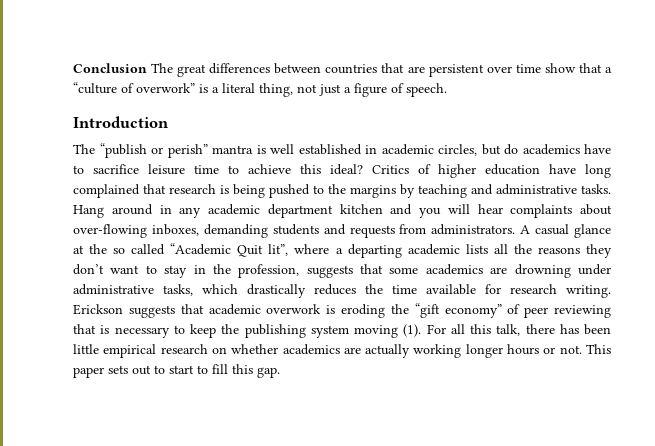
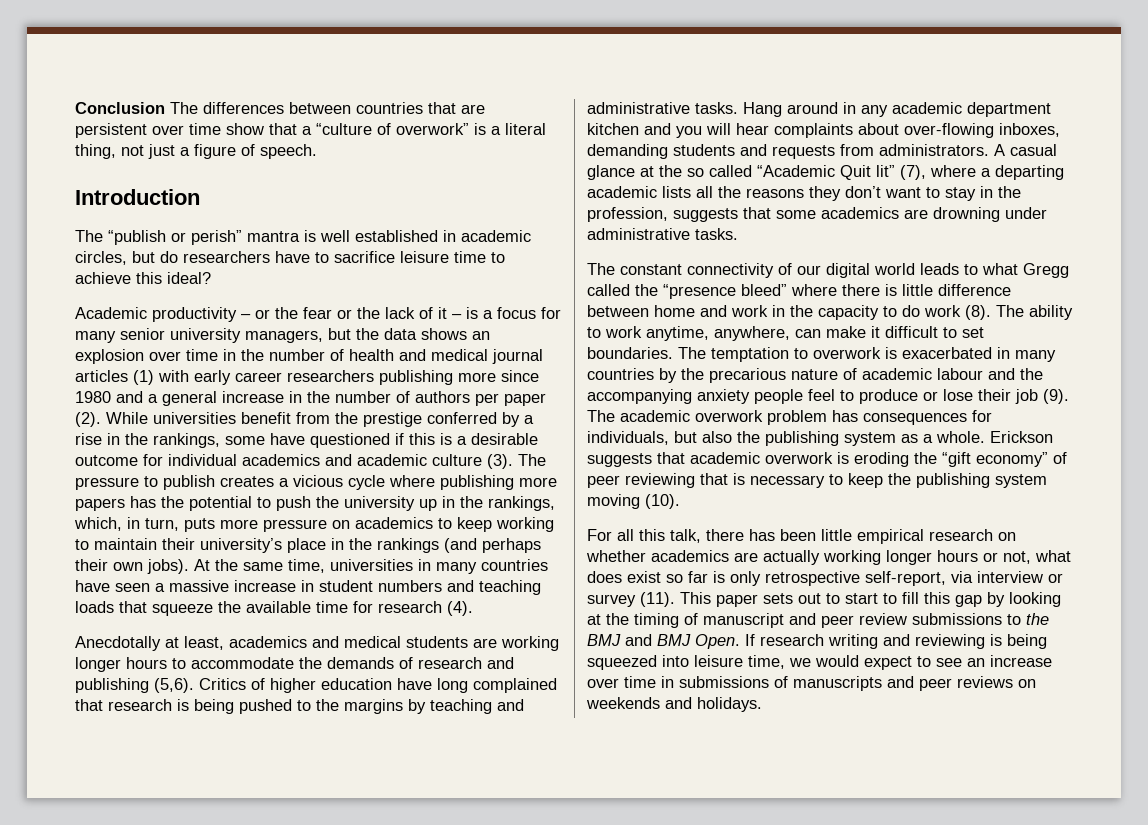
- Conclusion The great differences between countries that are persistent over time show that a “culture of overwork” is a literal thing, not just a figure of speech.
+ Conclusion The differences between countries that are persistent over time show that a “culture of overwork” is a literal thing, not just a figure of speech.
- The “publish or perish” mantra is well established in academic circles, but do academics have to sacrifice leisure time to achieve this ideal?
+ The “publish or perish” mantra is well established in academic circles, but do researchers have to sacrifice leisure time to achieve this ideal?
+ Academic productivity – or the fear or the lack of it – is a focus for many senior university managers, but the data shows an explosion over time in the number of health and medical journal articles (1) with early career researchers publishing more since 1980 and a general increase in the number of authors per paper (2). While universities benefit from the prestige conferred by a rise in the rankings, some have questioned if this is a desirable outcome for individual academics and academic culture (3). The pressure to publish creates a vicious cycle where publishing more papers has the potential to push the university up in the rankings, which, in turn, puts more pressure on academics to keep working to maintain their university’s place in the rankings (and perhaps their own jobs). At the same time, universities in many countries have seen a massive increase in student numbers and teaching loads that squeeze the available time for research (4).
+ Anecdotally at least, academics and medical students are working longer hours to accommodate the demands of research and publishing (5,6).
- A casual glance at the so called “Academic Quit lit”, where a departing academic lists all the reasons they don’t want to stay in the profession, suggests that some academics are drowning under administrative tasks, which drastically reduces the time available for research writing.
+ A casual glance at the so called “Academic Quit lit” (7), where a departing academic lists all the reasons they don’t want to stay in the profession, suggests that some academics are drowning under administrative tasks.
+ The constant connectivity of our digital world leads to what Gregg called the “presence bleed” where there is little difference between home and work in the capacity to do work (8). The ability to work anytime, anywhere, can make it difficult to set boundaries. The temptation to overwork is exacerbated in many countries by the precarious nature of academic labour and the accompanying anxiety people feel to produce or lose their job (9). The academic overwork problem has consequences for individuals, but also the publishing system as a whole.
- Erickson suggests that academic overwork is eroding the “gift economy” of peer reviewing that is necessary to keep the publishing system moving (1). For all this talk, there has been little empirical research on whether academics are actually working longer hours or not.
+ Erickson suggests that academic overwork is eroding the “gift economy” of peer reviewing that is necessary to keep the publishing system moving (10).
+ For all this talk, there has been little empirical research on whether academics are actually working longer hours or not, what does exist so far is only retrospective self-report, via interview or survey (11).
- This paper sets out to start to fill this gap.
+ This paper sets out to start to fill this gap by looking at the timing of manuscript and peer review submissions to the BMJ and BMJ Open. If research writing and reviewing is being squeezed into leisure time, we would expect to see an increase over time in submissions of manuscripts and peer reviews on weekends and holidays.

